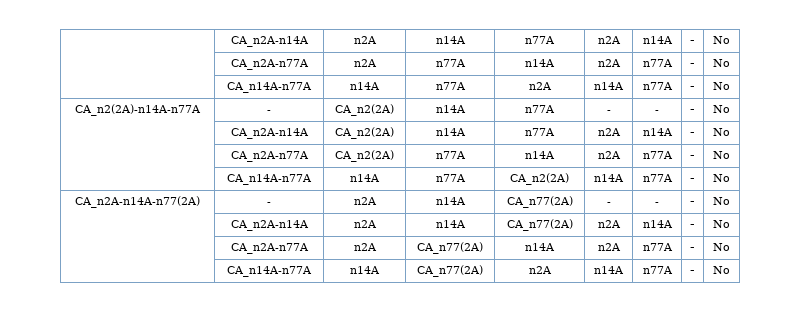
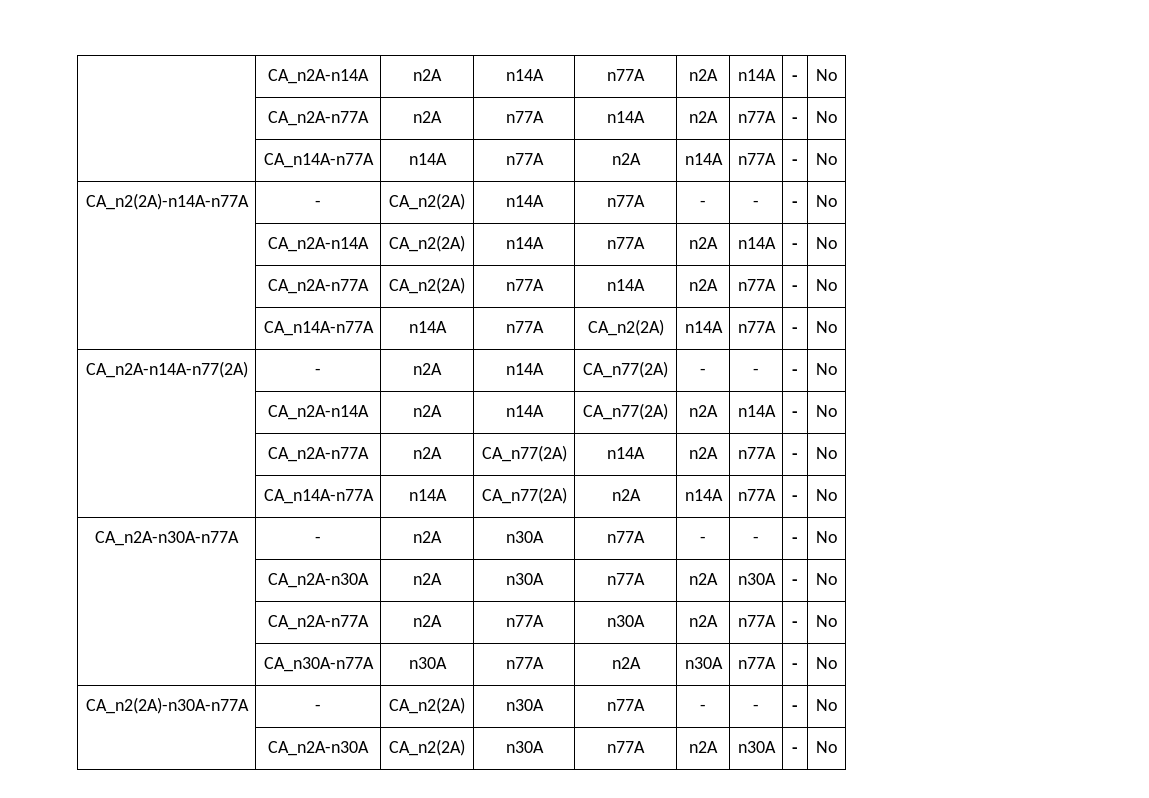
+ CA_n2A-n30A-n77A | - | n2A | n30A | n77A | - | - | - | No
+ | CA_n2A-n30A | n2A | n30A | n77A | n2A | n30A | - | No
+ | CA_n2A-n77A | n2A | n77A | n30A | n2A | n77A | - | No
+ | CA_n30A-n77A | n30A | n77A | n2A | n30A | n77A | - | No
+ CA_n2(2A)-n30A-n77A | - | CA_n2(2A) | n30A | n77A | - | - | - | No
+ | CA_n2A-n30A | CA_n2(2A) | n30A | n77A | n2A | n30A | - | No

